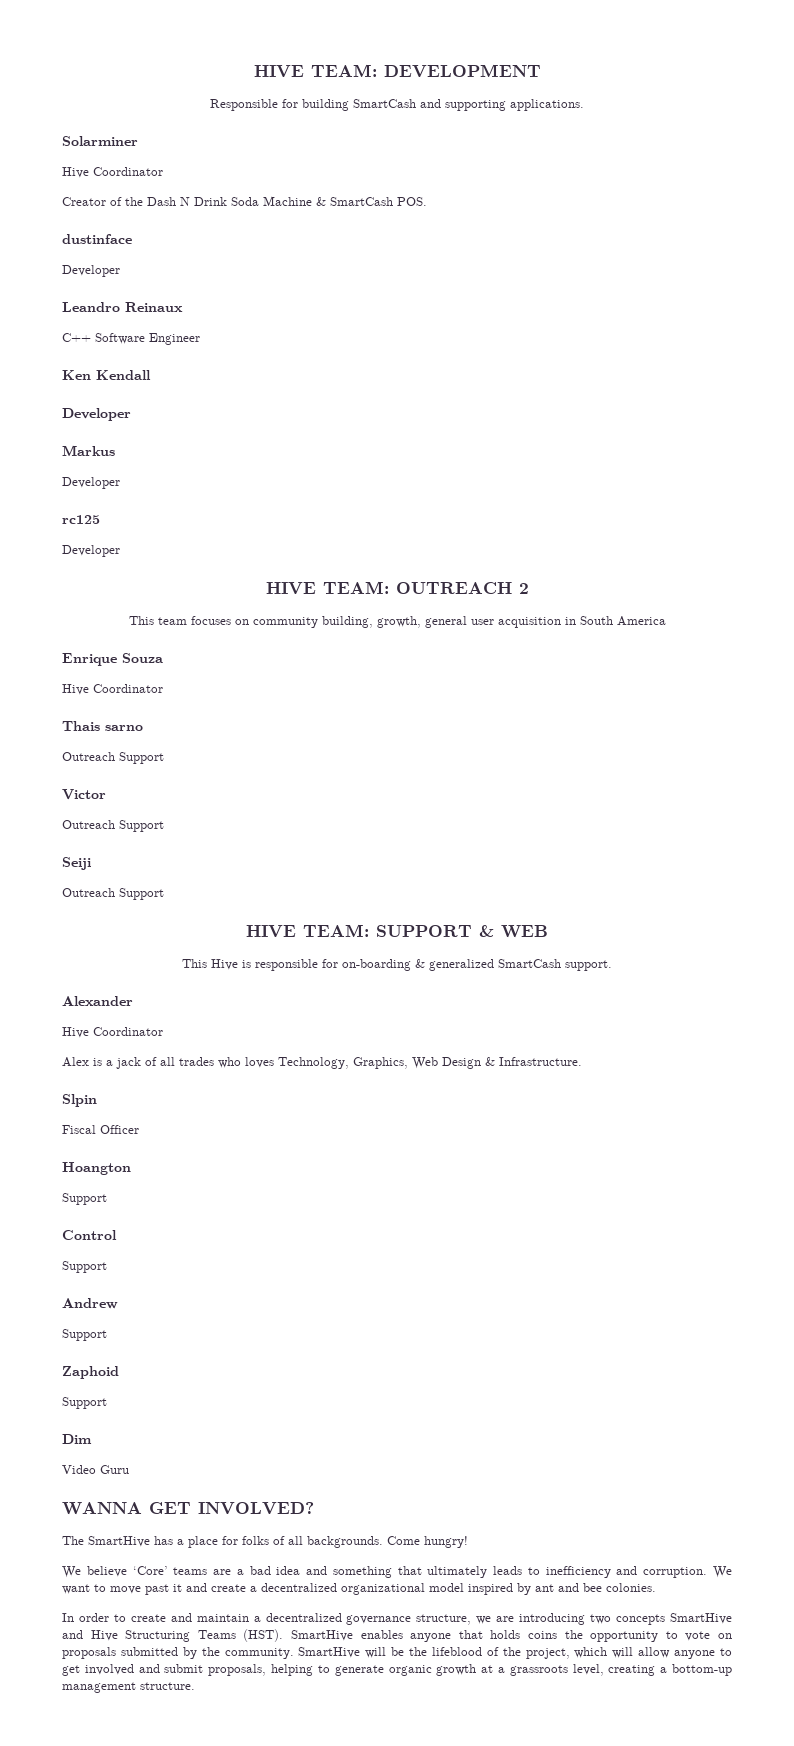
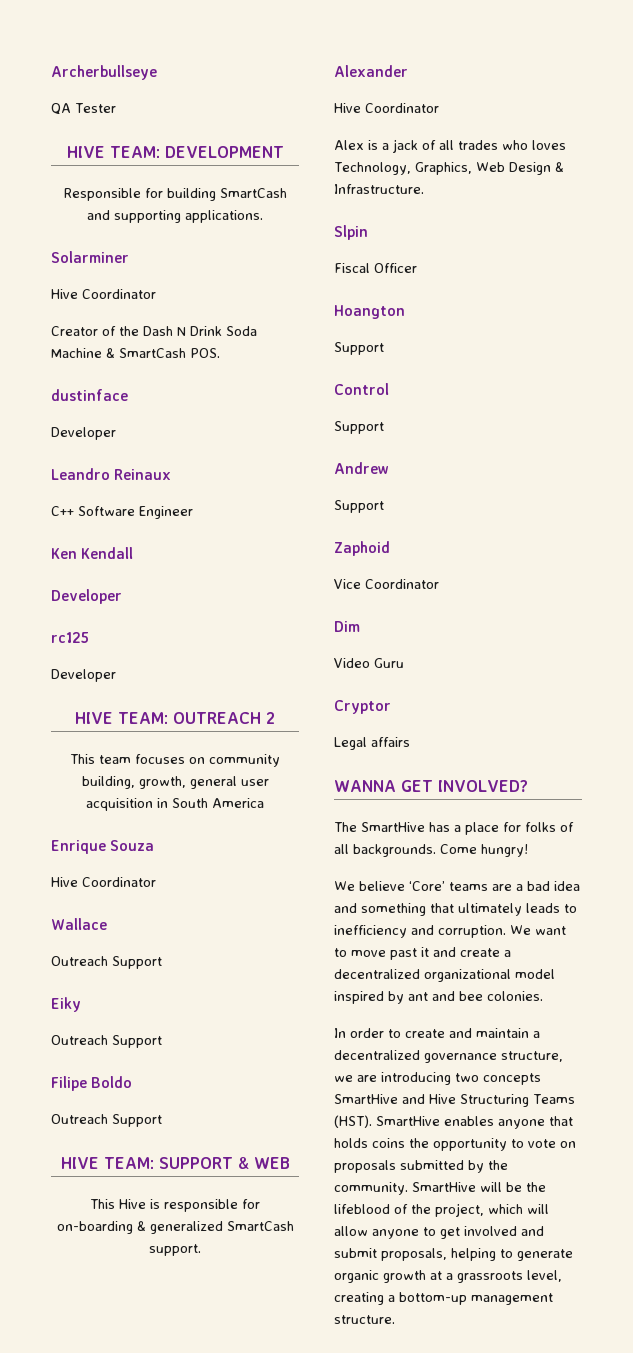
+ Archerbullseye
+ QA Tester
- Markus
- Developer
- Thais sarno
+ Wallace
  Outreach Support
- Victor
+ Eiky
  Outreach Support
- Seiji
+ Filipe Boldo
  Zaphoid
- Support
+ Vice Coordinator
+ Cryptor
+ Legal affairs

